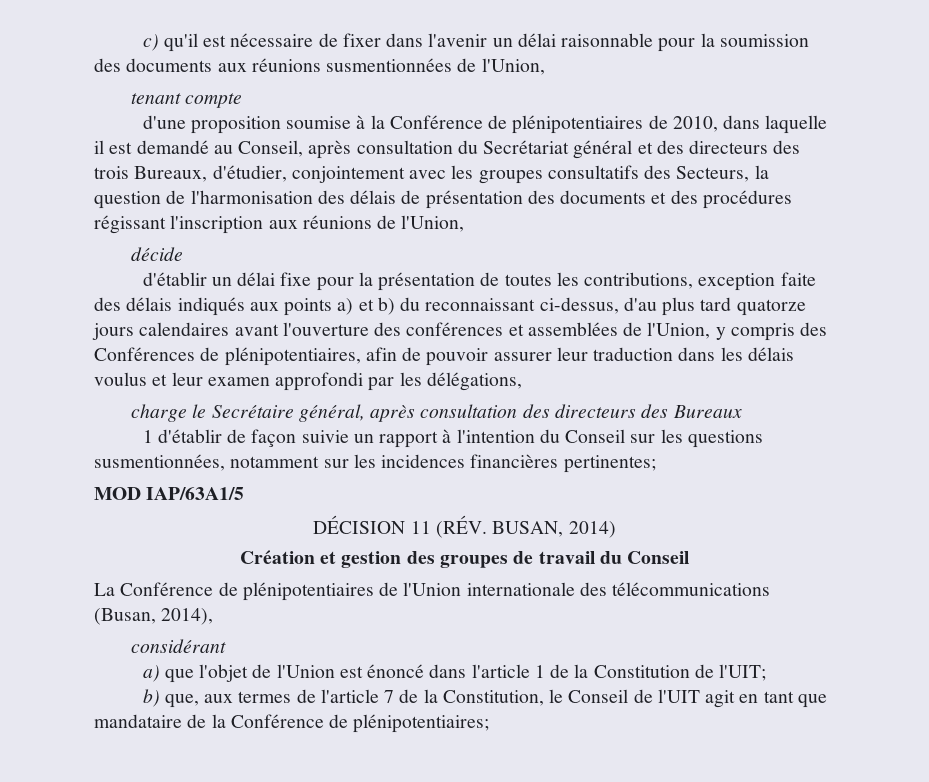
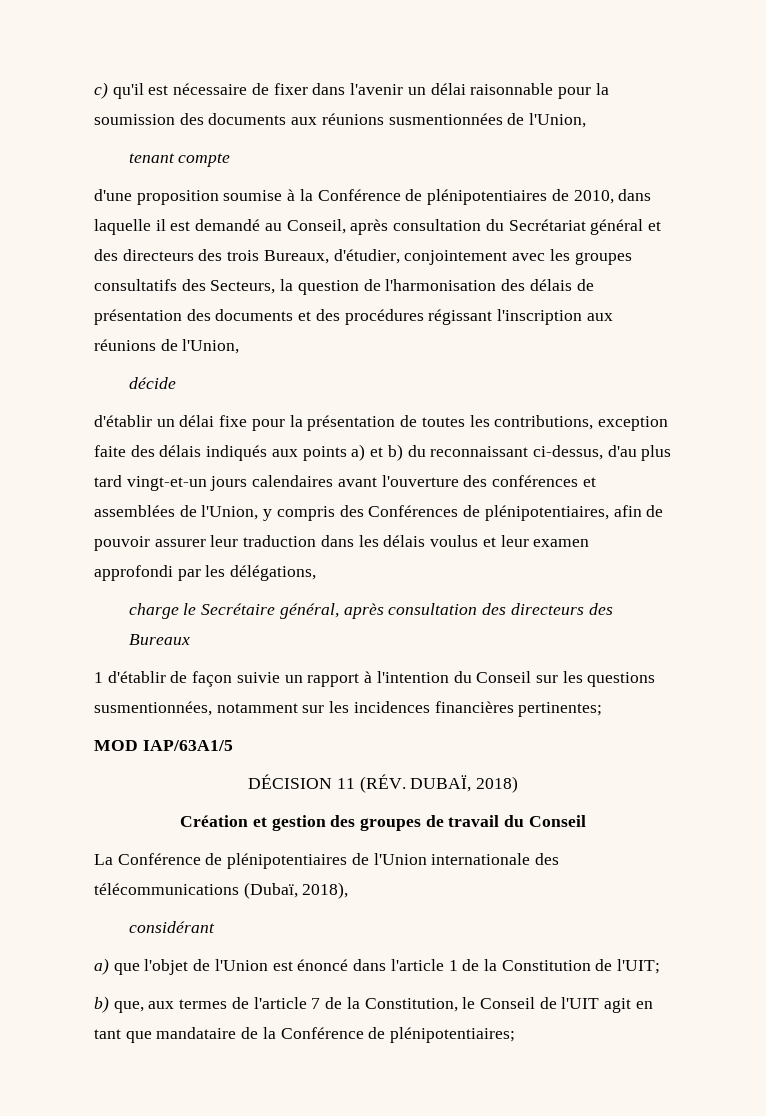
- d'établir un délai fixe pour la présentation de toutes les contributions, exception faite des délais indiqués aux points a) et b) du reconnaissant ci-dessus, d'au plus tard quatorze jours calendaires avant l'ouverture des conférences et assemblées de l'Union, y compris des Conférences de plénipotentiaires, afin de pouvoir assurer leur traduction dans les délais voulus et leur examen approfondi par les délégations,
+ d'établir un délai fixe pour la présentation de toutes les contributions, exception faite des délais indiqués aux points a) et b) du reconnaissant ci-dessus, d'au plus tard vingt-et-un jours calendaires avant l'ouverture des conférences et assemblées de l'Union, y compris des Conférences de plénipotentiaires, afin de pouvoir assurer leur traduction dans les délais voulus et leur examen approfondi par les délégations,
- DÉCISION 11 (RÉV. BUSAN, 2014)
+ DÉCISION 11 (RÉV. DUBAÏ, 2018)
- La Conférence de plénipotentiaires de l'Union internationale des télécommunications (Busan, 2014),
+ La Conférence de plénipotentiaires de l'Union internationale des télécommunications (Dubaï, 2018),

